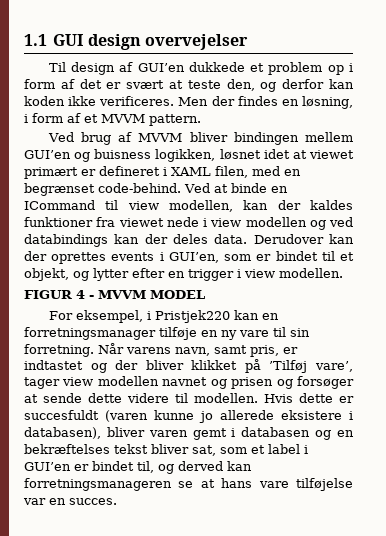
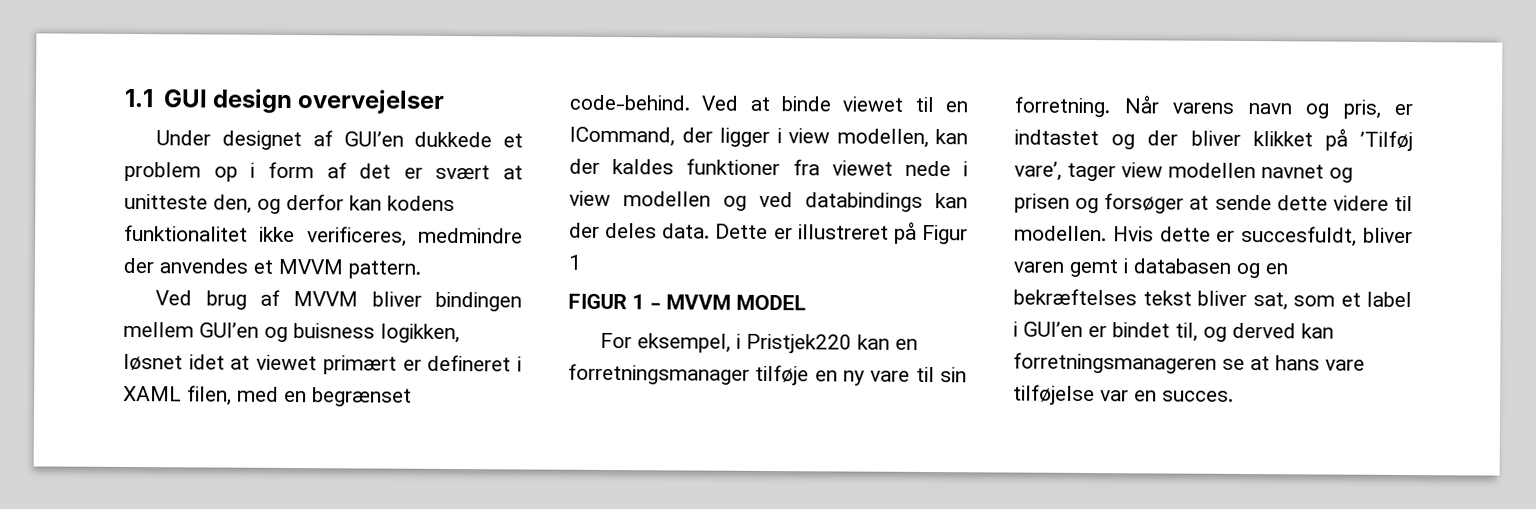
- Til design af GUI’en dukkede et problem op i form af det er svært at teste den, og derfor kan koden ikke verificeres. Men der findes en løsning, i form af et MVVM pattern.
+ Under designet af GUI’en dukkede et problem op i form af det er svært at unitteste den, og derfor kan kodens funktionalitet ikke verificeres, medmindre der anvendes et MVVM pattern.
- Ved at binde en ICommand til view modellen, kan der kaldes funktioner fra viewet nede i view modellen og ved databindings kan der deles data.
+ Ved at binde viewet til en ICommand, der ligger i view modellen, kan der kaldes funktioner fra viewet nede i view modellen og ved databindings kan der deles data.
- Derudover kan der oprettes events i GUI’en, som er bindet til et objekt, og lytter efter en trigger i view modellen.
+ Dette er illustreret på Figur 1
- FIGUR 4 - MVVM MODEL
+ FIGUR 1 - MVVM MODEL
- Når varens navn, samt pris, er indtastet og der bliver klikket på ’Tilføj vare’, tager view modellen navnet og prisen og forsøger at sende dette videre til modellen.
+ Når varens navn og pris, er indtastet og der bliver klikket på ’Tilføj vare’, tager view modellen navnet og prisen og forsøger at sende dette videre til modellen.
- Hvis dette er succesfuldt (varen kunne jo allerede eksistere i databasen), bliver varen gemt i databasen og en bekræftelses tekst bliver sat, som et label i GUI’en er bindet til, og derved kan forretningsmanageren se at hans vare tilføjelse var en succes.
+ Hvis dette er succesfuldt, bliver varen gemt i databasen og en bekræftelses tekst bliver sat, som et label i GUI’en er bindet til, og derved kan forretningsmanageren se at hans vare tilføjelse var en succes.

